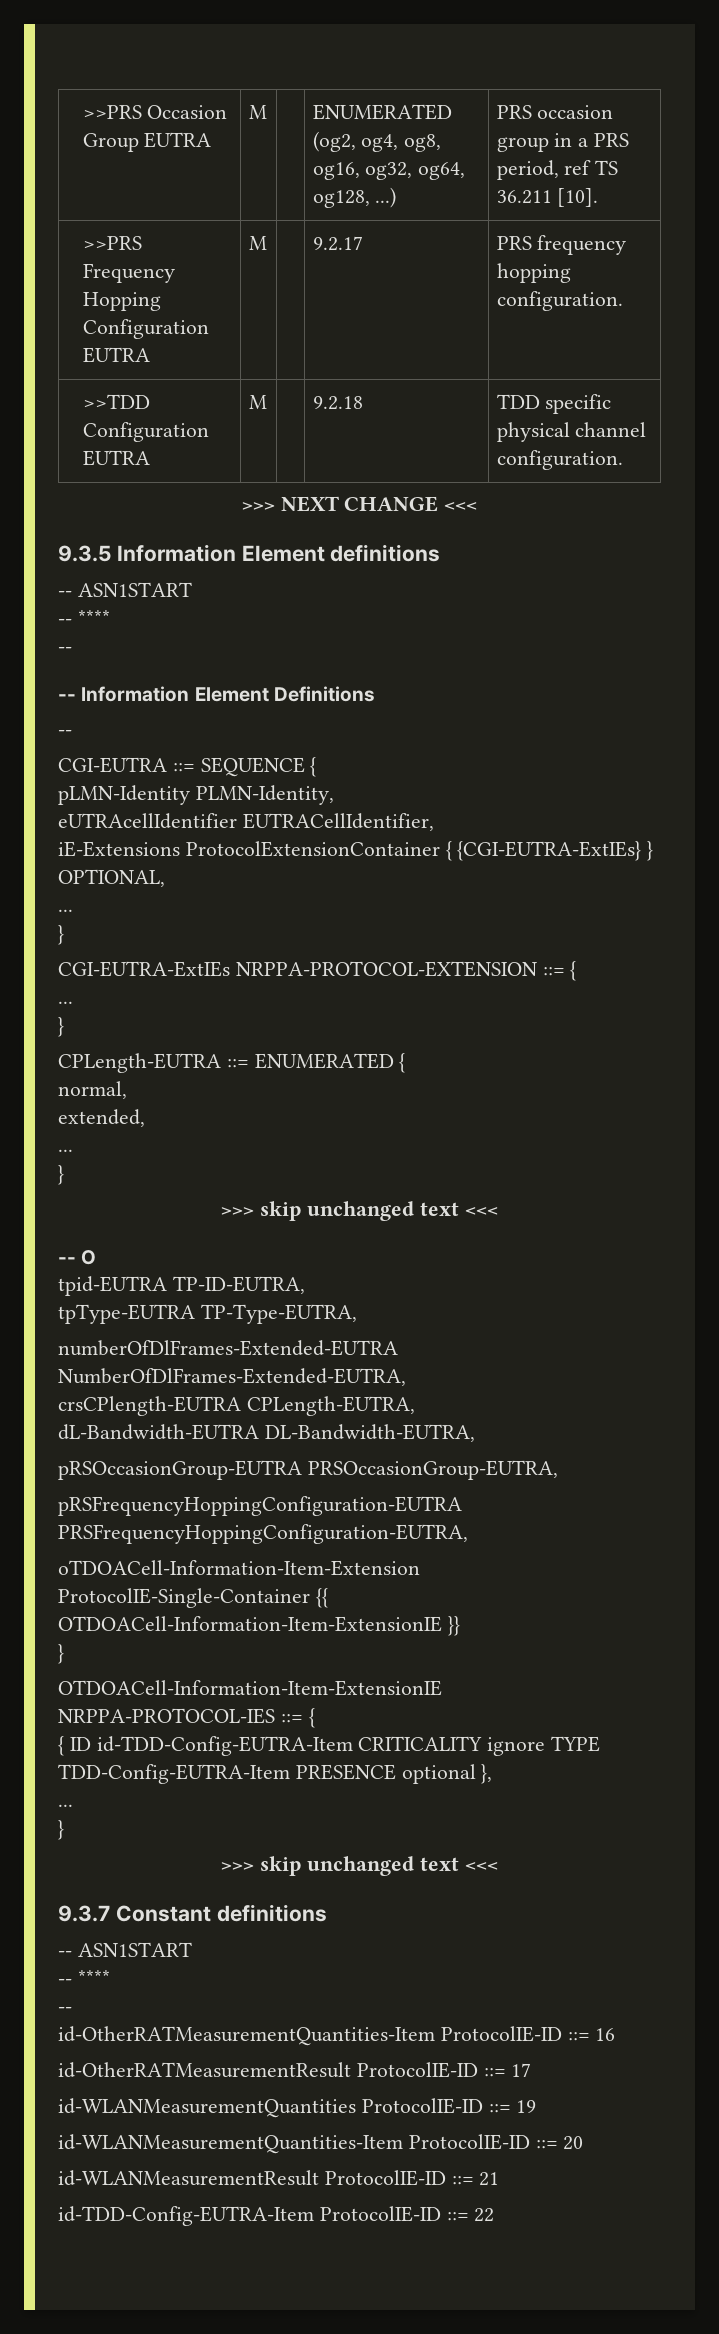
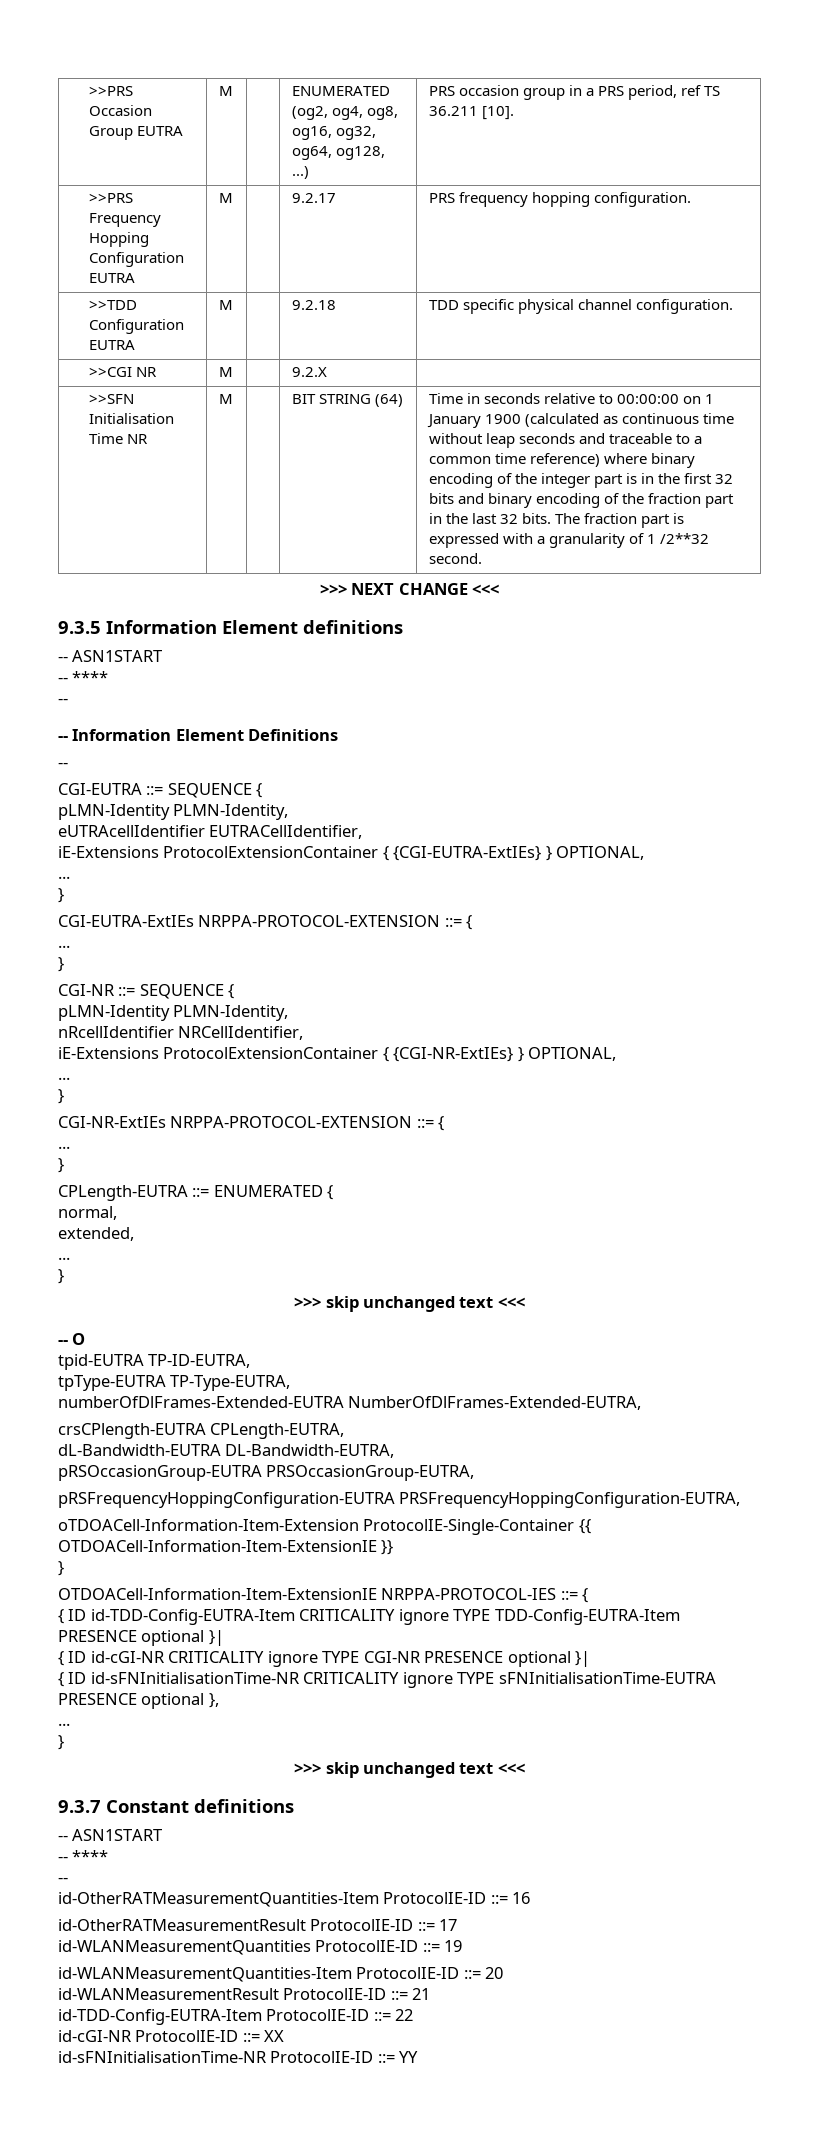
+ >>CGI NR | M | | 9.2.X |
+ >>SFN Initialisation Time NR | M | | BIT STRING (64) | Time in seconds relative to 00:00:00 on 1 January 1900 (calculated as continuous time without leap seconds and traceable to a common time reference) where binary encoding of the integer part is in the first 32 bits and binary encoding of the fraction part in the last 32 bits. The fraction part is expressed with a granularity of 1 /2**32 second.
+ CGI-NR ::= SEQUENCE {
+ pLMN-Identity PLMN-Identity,
+ nRcellIdentifier NRCellIdentifier,
+ iE-Extensions ProtocolExtensionContainer { {CGI-NR-ExtIEs} } OPTIONAL,
+ ...
+ }
+ CGI-NR-ExtIEs NRPPA-PROTOCOL-EXTENSION ::= {
+ ...
+ }
- { ID id-TDD-Config-EUTRA-Item CRITICALITY ignore TYPE TDD-Config-EUTRA-Item PRESENCE optional },
+ { ID id-TDD-Config-EUTRA-Item CRITICALITY ignore TYPE TDD-Config-EUTRA-Item PRESENCE optional }|
+ { ID id-cGI-NR CRITICALITY ignore TYPE CGI-NR PRESENCE optional }|
+ { ID id-sFNInitialisationTime-NR CRITICALITY ignore TYPE sFNInitialisationTime-EUTRA PRESENCE optional },
+ id-cGI-NR ProtocolIE-ID ::= XX
+ id-sFNInitialisationTime-NR ProtocolIE-ID ::= YY

